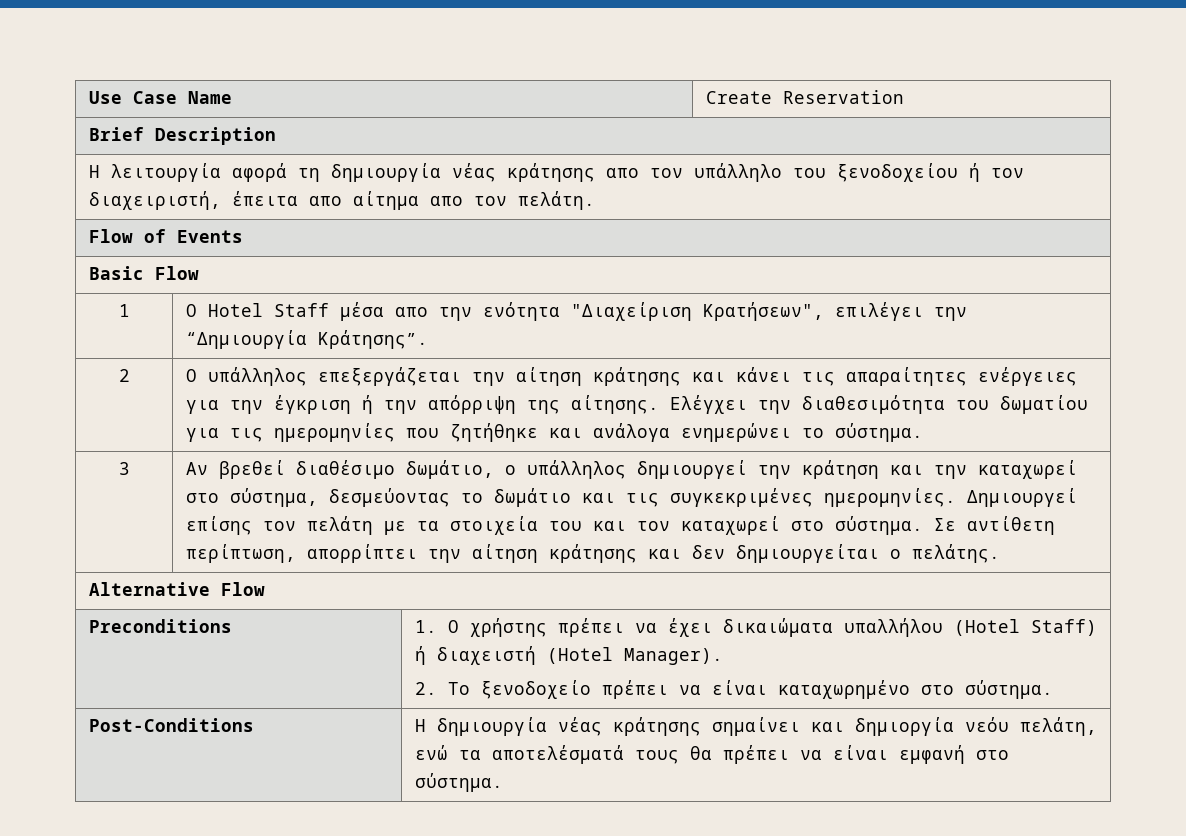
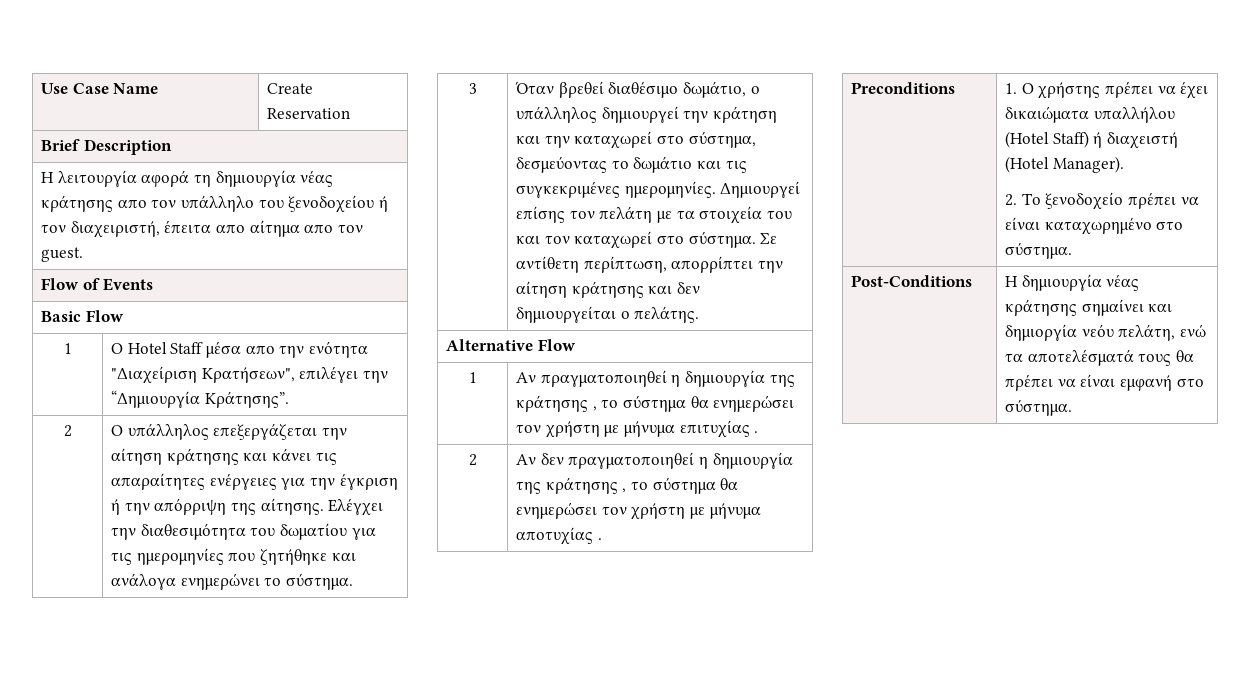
- Η λειτουργία αφορά τη δημιουργία νέας κράτησης απο τον υπάλληλο του ξενοδοχείου ή τον διαχειριστή, έπειτα απο αίτημα απο τον πελάτη.
+ Η λειτουργία αφορά τη δημιουργία νέας κράτησης απο τον υπάλληλο του ξενοδοχείου ή τον διαχειριστή, έπειτα απο αίτημα απο τον guest.
- Αν βρεθεί διαθέσιμο δωμάτιο, ο υπάλληλος δημιουργεί την κράτηση και την καταχωρεί στο σύστημα, δεσμεύοντας το δωμάτιο και τις συγκεκριμένες ημερομηνίες.
+ Όταν βρεθεί διαθέσιμο δωμάτιο, ο υπάλληλος δημιουργεί την κράτηση και την καταχωρεί στο σύστημα, δεσμεύοντας το δωμάτιο και τις συγκεκριμένες ημερομηνίες.
+ 1 | Αν πραγματοποιηθεί η δημιουργία της κράτησης , το σύστημα θα ενημερώσει τον χρήστη με μήνυμα επιτυχίας .
+ 2 | Αν δεν πραγματοποιηθεί η δημιουργία της κράτησης , το σύστημα θα ενημερώσει τον χρήστη με μήνυμα αποτυχίας .

